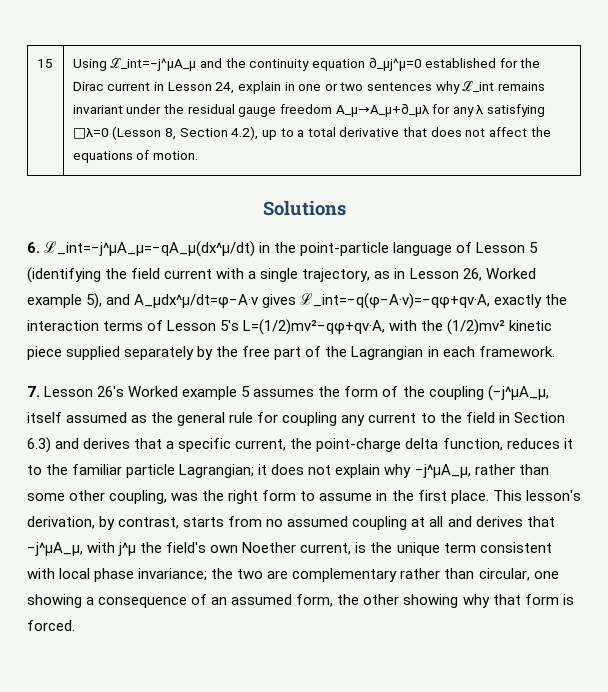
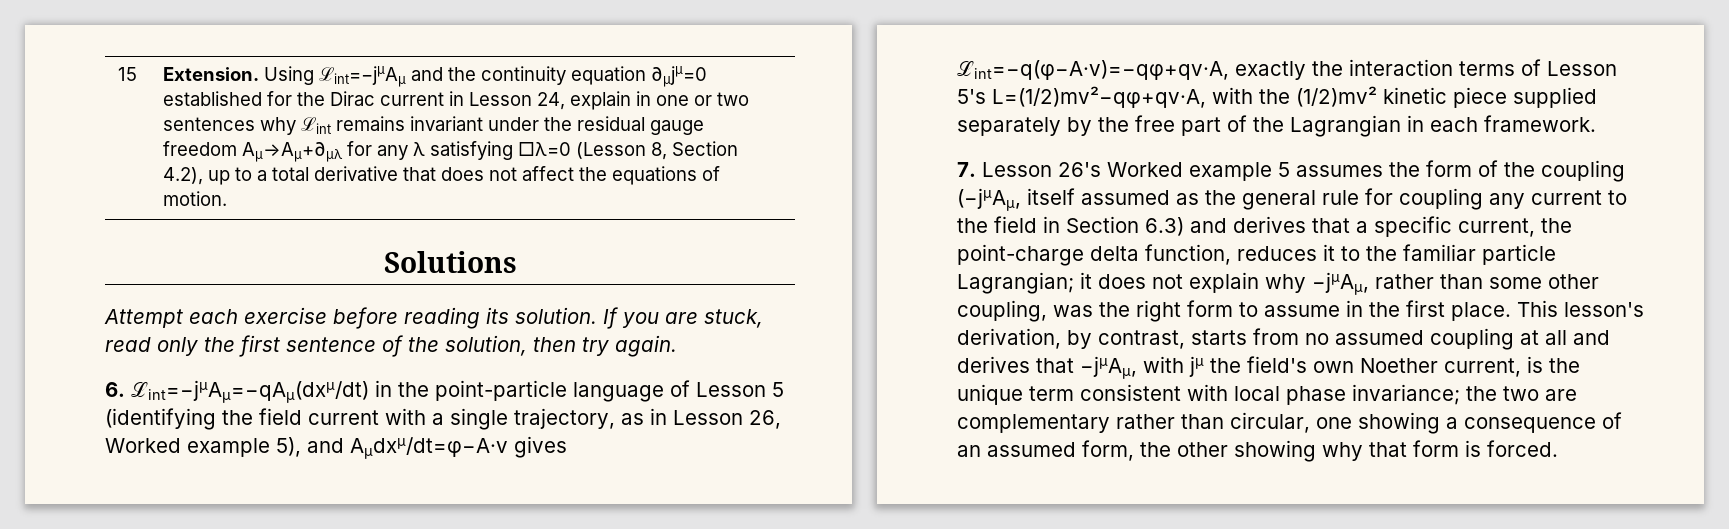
- Using ℒ_int=−j^μA_μ and the continuity equation ∂_μj^μ=0 established for the Dirac current in Lesson 24, explain in one or two sentences why ℒ_int remains invariant under the residual gauge freedom A_μ→A_μ+∂_μλ for any λ satisfying □λ=0 (Lesson 8, Section 4.2), up to a total derivative that does not affect the equations of motion.
+ Extension. Using ℒint=−jμAμ and the continuity equation ∂μjμ=0 established for the Dirac current in Lesson 24, explain in one or two sentences why ℒint remains invariant under the residual gauge freedom Aμ→Aμ+∂μλ for any λ satisfying □λ=0 (Lesson 8, Section 4.2), up to a total derivative that does not affect the equations of motion.
+ Attempt each exercise before reading its solution. If you are stuck, read only the first sentence of the solution, then try again.
- 6. ℒ_int=−j^μA_μ=−qA_μ(dx^μ/dt) in the point-particle language of Lesson 5 (identifying the field current with a single trajectory, as in Lesson 26, Worked example 5), and A_μdx^μ/dt=φ−A·v gives ℒ_int=−q(φ−A·v)=−qφ+qv·A, exactly the interaction terms of Lesson 5's L=(1/2)mv²−qφ+qv·A, with the (1/2)mv² kinetic piece supplied separately by the free part of the Lagrangian in each framework.
+ 6. ℒint=−jμAμ=−qAμ(dxμ/dt) in the point-particle language of Lesson 5 (identifying the field current with a single trajectory, as in Lesson 26, Worked example 5), and Aμdxμ/dt=φ−A·v gives ℒint=−q(φ−A·v)=−qφ+qv·A, exactly the interaction terms of Lesson 5's L=(1/2)mv²−qφ+qv·A, with the (1/2)mv² kinetic piece supplied separately by the free part of the Lagrangian in each framework.
- 7. Lesson 26's Worked example 5 assumes the form of the coupling (−j^μA_μ, itself assumed as the general rule for coupling any current to the field in Section 6.3) and derives that a specific current, the point-charge delta function, reduces it to the familiar particle Lagrangian;
+ 7. Lesson 26's Worked example 5 assumes the form of the coupling (−jμAμ, itself assumed as the general rule for coupling any current to the field in Section 6.3) and derives that a specific current, the point-charge delta function, reduces it to the familiar particle Lagrangian;
- it does not explain why −j^μA_μ, rather than some other coupling, was the right form to assume in the first place.
+ it does not explain why −jμAμ, rather than some other coupling, was the right form to assume in the first place.
- This lesson's derivation, by contrast, starts from no assumed coupling at all and derives that −j^μA_μ, with j^μ the field's own Noether current, is the unique term consistent with local phase invariance; the two are complementary rather than circular, one showing a consequence of an assumed form, the other showing why that form is forced.
+ This lesson's derivation, by contrast, starts from no assumed coupling at all and derives that −jμAμ, with jμ the field's own Noether current, is the unique term consistent with local phase invariance; the two are complementary rather than circular, one showing a consequence of an assumed form, the other showing why that form is forced.

